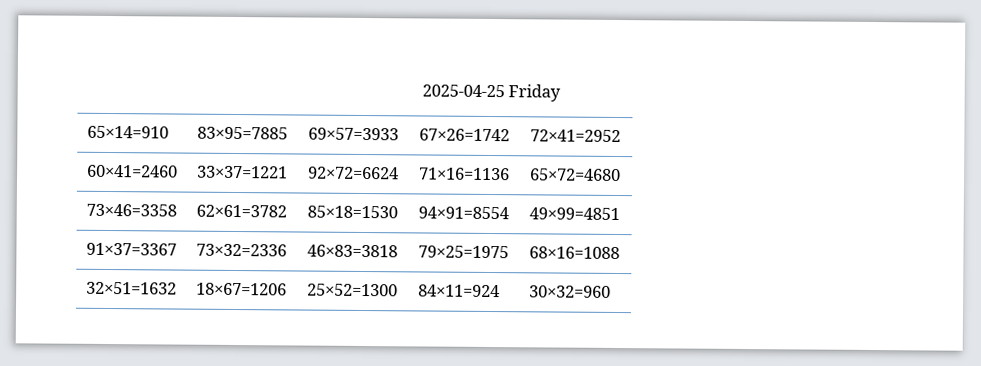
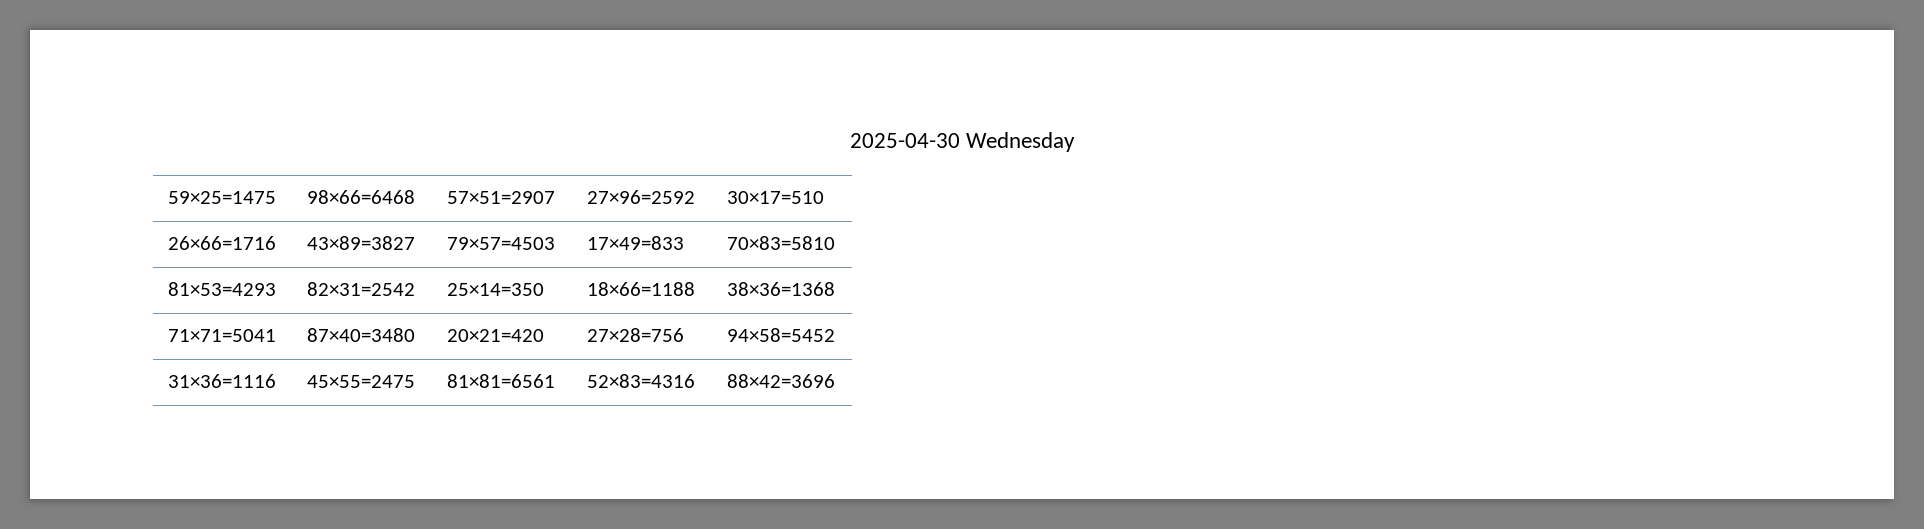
- 2025-04-25 Friday
- 65×14=910 | 83×95=7885 | 69×57=3933 | 67×26=1742 | 72×41=2952
- 60×41=2460 | 33×37=1221 | 92×72=6624 | 71×16=1136 | 65×72=4680
- 73×46=3358 | 62×61=3782 | 85×18=1530 | 94×91=8554 | 49×99=4851
- 91×37=3367 | 73×32=2336 | 46×83=3818 | 79×25=1975 | 68×16=1088
- 32×51=1632 | 18×67=1206 | 25×52=1300 | 84×11=924 | 30×32=960
+ 2025-04-30 Wednesday
+ 59×25=1475 | 98×66=6468 | 57×51=2907 | 27×96=2592 | 30×17=510
+ 26×66=1716 | 43×89=3827 | 79×57=4503 | 17×49=833 | 70×83=5810
+ 81×53=4293 | 82×31=2542 | 25×14=350 | 18×66=1188 | 38×36=1368
+ 71×71=5041 | 87×40=3480 | 20×21=420 | 27×28=756 | 94×58=5452
+ 31×36=1116 | 45×55=2475 | 81×81=6561 | 52×83=4316 | 88×42=3696

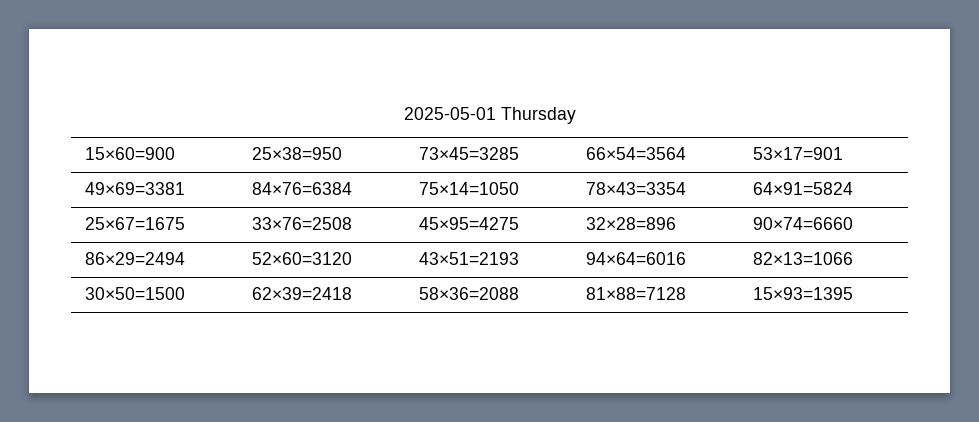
- 2025-04-30 Wednesday
- 59×25=1475 | 98×66=6468 | 57×51=2907 | 27×96=2592 | 30×17=510
- 26×66=1716 | 43×89=3827 | 79×57=4503 | 17×49=833 | 70×83=5810
- 81×53=4293 | 82×31=2542 | 25×14=350 | 18×66=1188 | 38×36=1368
- 71×71=5041 | 87×40=3480 | 20×21=420 | 27×28=756 | 94×58=5452
- 31×36=1116 | 45×55=2475 | 81×81=6561 | 52×83=4316 | 88×42=3696
+ 2025-05-01 Thursday
+ 15×60=900 | 25×38=950 | 73×45=3285 | 66×54=3564 | 53×17=901
+ 49×69=3381 | 84×76=6384 | 75×14=1050 | 78×43=3354 | 64×91=5824
+ 25×67=1675 | 33×76=2508 | 45×95=4275 | 32×28=896 | 90×74=6660
+ 86×29=2494 | 52×60=3120 | 43×51=2193 | 94×64=6016 | 82×13=1066
+ 30×50=1500 | 62×39=2418 | 58×36=2088 | 81×88=7128 | 15×93=1395

